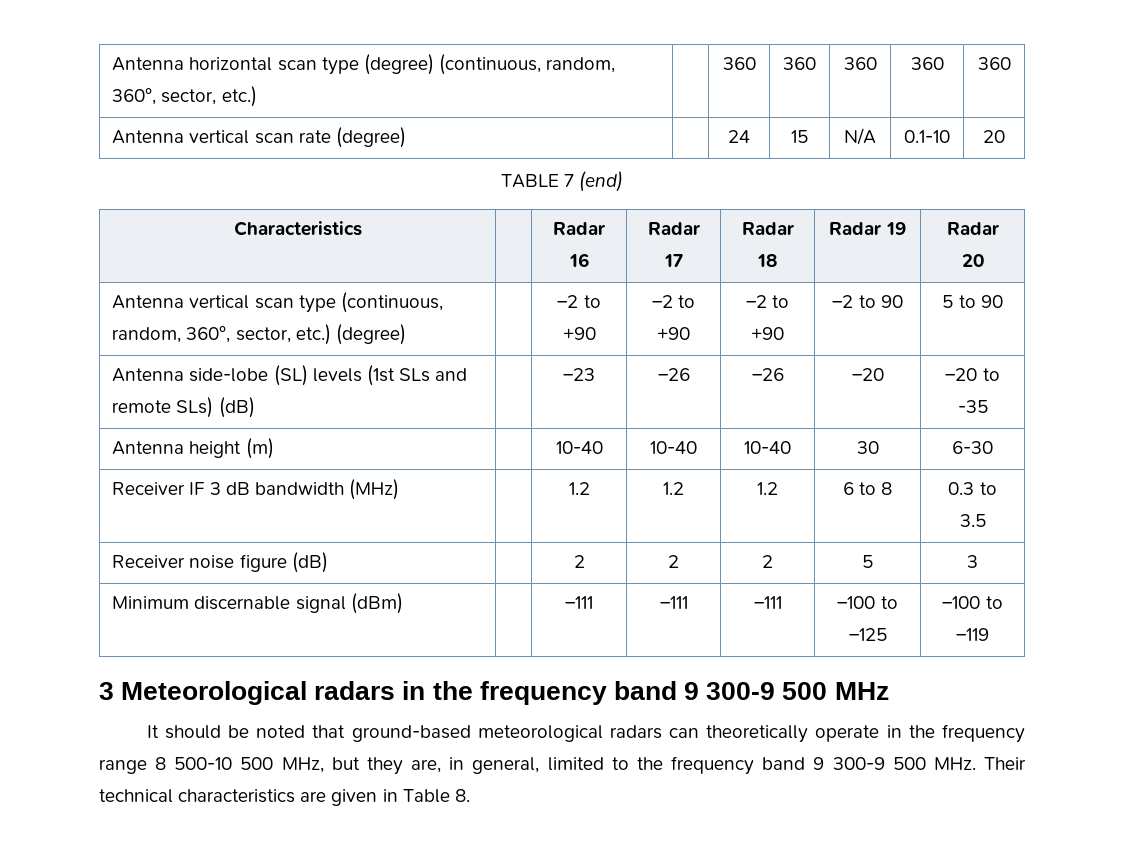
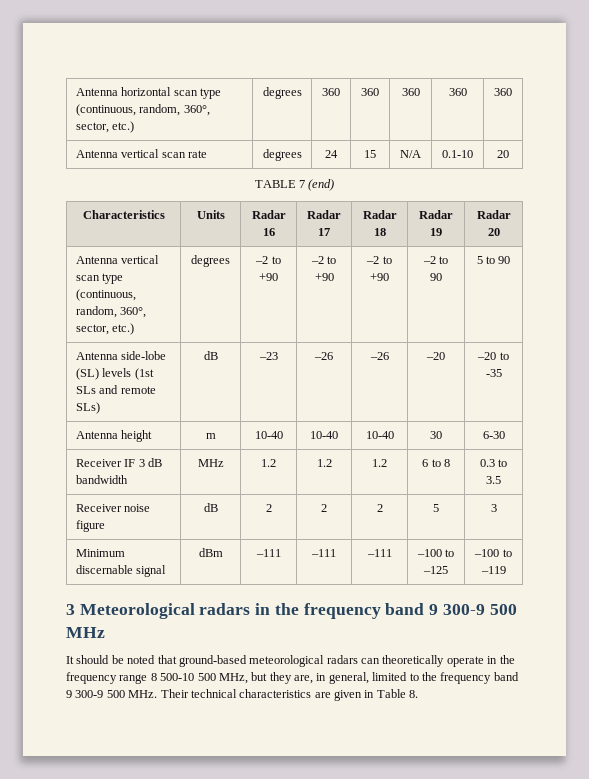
- Antenna horizontal scan type (degree) (continuous, random, 360°, sector, etc.) | | 360 | 360 | 360 | 360 | 360
+ Antenna horizontal scan type (continuous, random, 360°, sector, etc.) | degrees | 360 | 360 | 360 | 360 | 360
- Antenna vertical scan rate (degree) | | 24 | 15 | N/A | 0.1-10 | 20
+ Antenna vertical scan rate | degrees | 24 | 15 | N/A | 0.1-10 | 20
- Characteristics | | Radar 16 | Radar 17 | Radar 18 | Radar 19 | Radar 20
+ Characteristics | Units | Radar 16 | Radar 17 | Radar 18 | Radar 19 | Radar 20
- Antenna vertical scan type (continuous, random, 360°, sector, etc.) (degree) | | –2 to +90 | –2 to +90 | –2 to +90 | –2 to 90 | 5 to 90
+ Antenna vertical scan type (continuous, random, 360°, sector, etc.) | degrees | –2 to +90 | –2 to +90 | –2 to +90 | –2 to 90 | 5 to 90
- Antenna side-lobe (SL) levels (1st SLs and remote SLs) (dB) | | –23 | –26 | –26 | –20 | –20 to -35
+ Antenna side-lobe (SL) levels (1st SLs and remote SLs) | dB | –23 | –26 | –26 | –20 | –20 to -35
- Antenna height (m) | | 10-40 | 10-40 | 10-40 | 30 | 6-30
+ Antenna height | m | 10-40 | 10-40 | 10-40 | 30 | 6-30
- Receiver IF 3 dB bandwidth (MHz) | | 1.2 | 1.2 | 1.2 | 6 to 8 | 0.3 to 3.5
+ Receiver IF 3 dB bandwidth | MHz | 1.2 | 1.2 | 1.2 | 6 to 8 | 0.3 to 3.5
- Receiver noise figure (dB) | | 2 | 2 | 2 | 5 | 3
+ Receiver noise figure | dB | 2 | 2 | 2 | 5 | 3
- Minimum discernable signal (dBm) | | –111 | –111 | –111 | –100 to –125 | –100 to –119
+ Minimum discernable signal | dBm | –111 | –111 | –111 | –100 to –125 | –100 to –119

